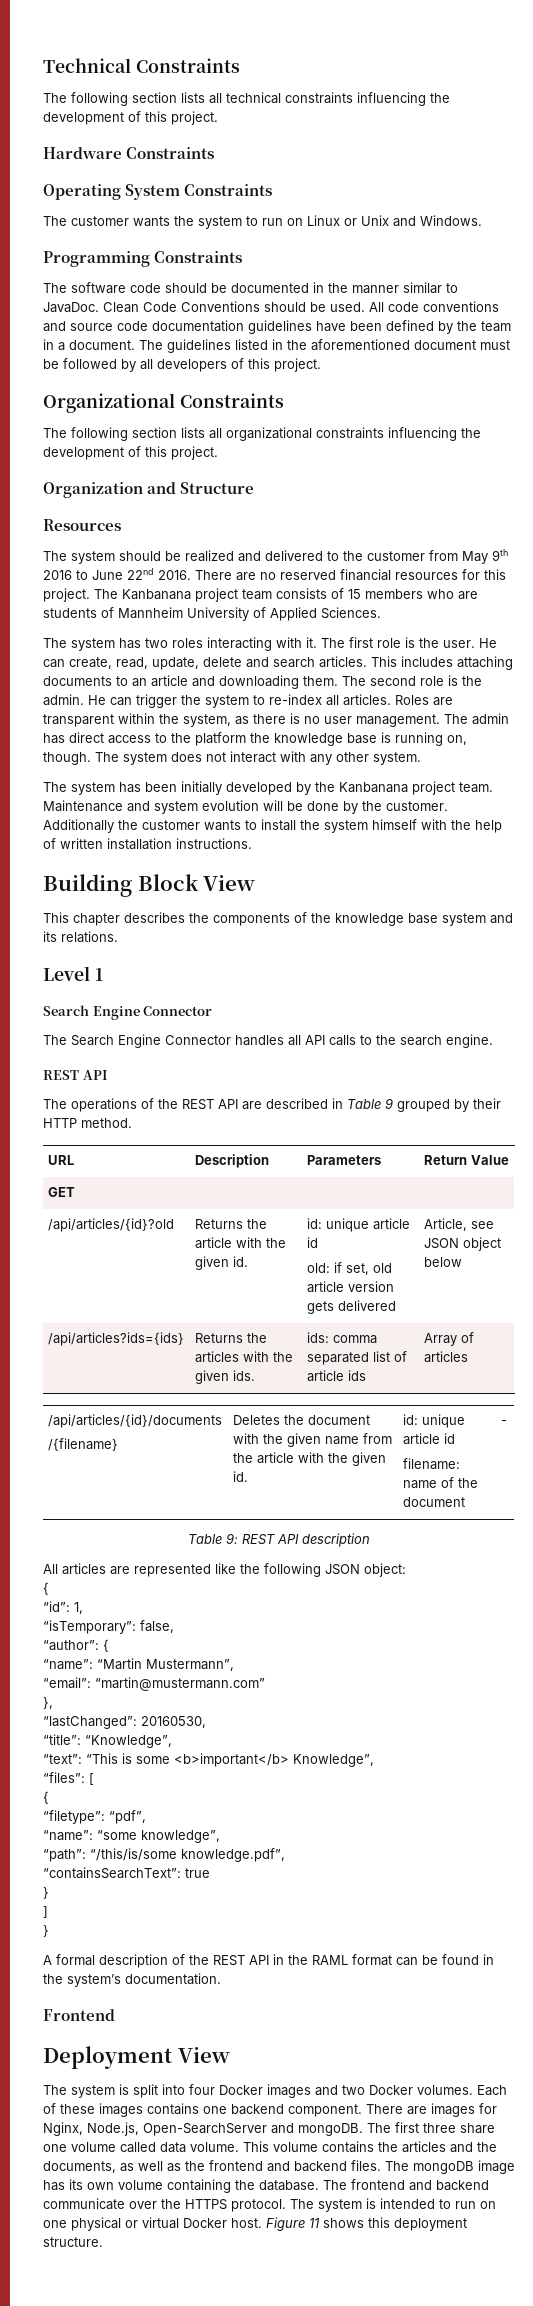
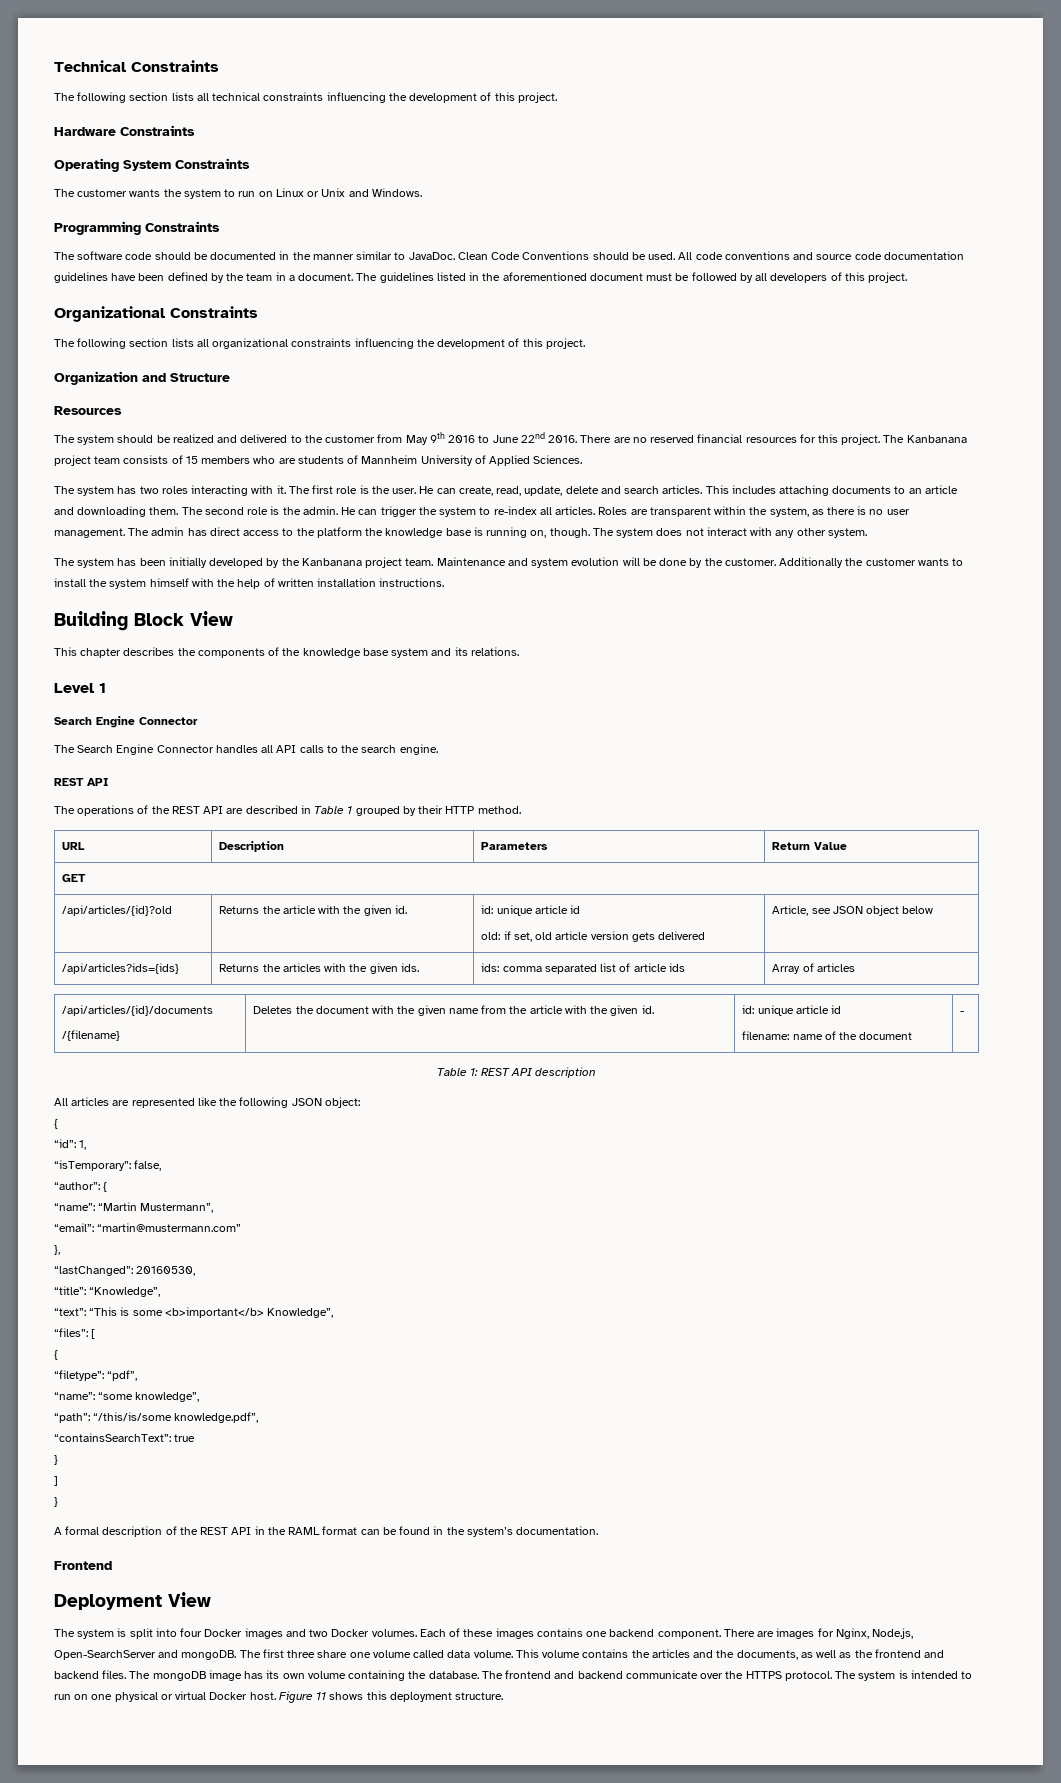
- The operations of the REST API are described in Table 9 grouped by their HTTP method.
+ The operations of the REST API are described in Table 1 grouped by their HTTP method.
- Table 9: REST API description
+ Table 1: REST API description

